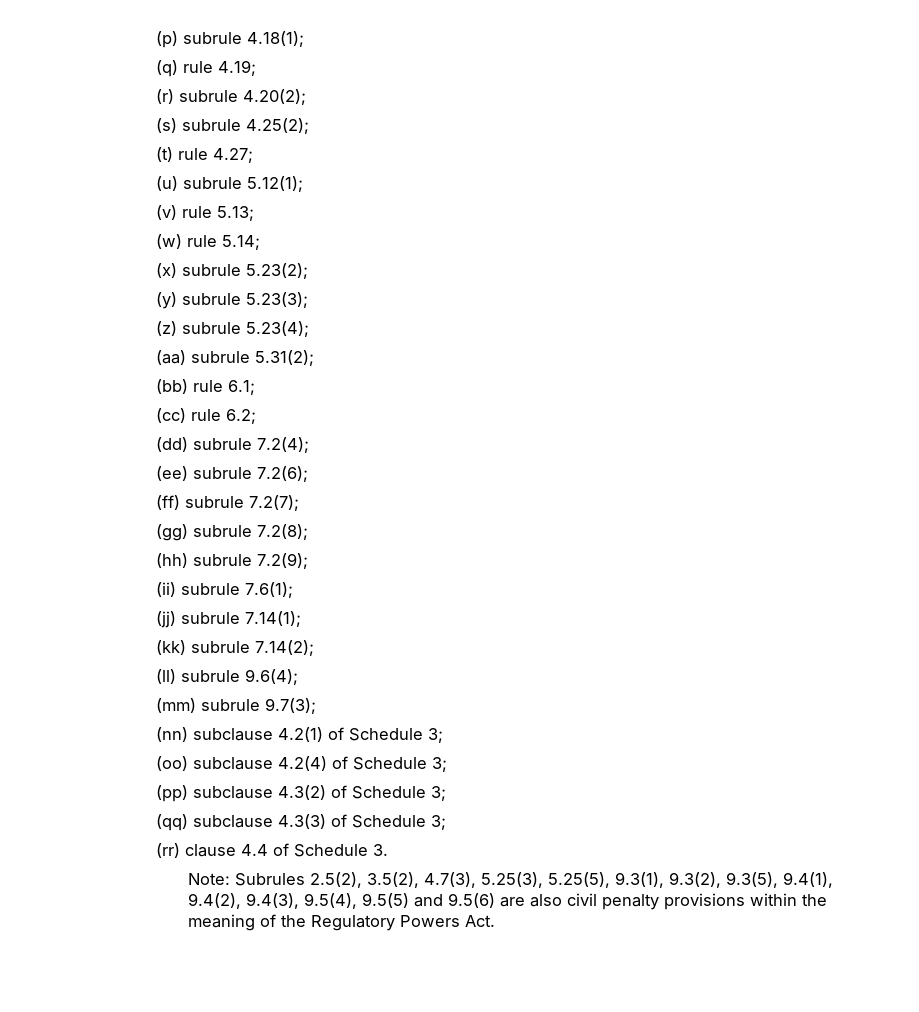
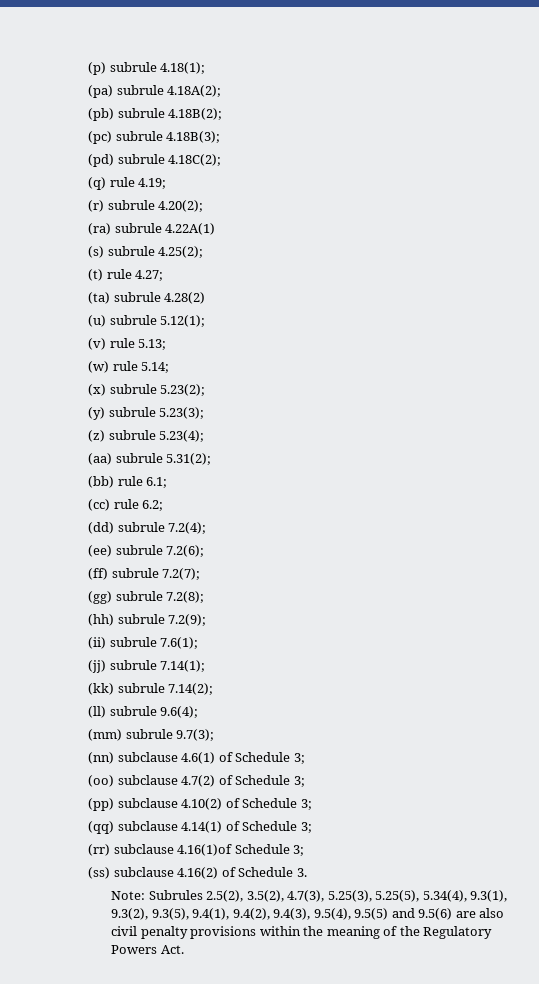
+ (pa) subrule 4.18A(2);
+ (pb) subrule 4.18B(2);
+ (pc) subrule 4.18B(3);
+ (pd) subrule 4.18C(2);
+ (ra) subrule 4.22A(1)
+ (ta) subrule 4.28(2)
- (nn) subclause 4.2(1) of Schedule 3;
+ (nn) subclause 4.6(1) of Schedule 3;
- (oo) subclause 4.2(4) of Schedule 3;
+ (oo) subclause 4.7(2) of Schedule 3;
- (pp) subclause 4.3(2) of Schedule 3;
+ (pp) subclause 4.10(2) of Schedule 3;
- (qq) subclause 4.3(3) of Schedule 3;
+ (qq) subclause 4.14(1) of Schedule 3;
- (rr) clause 4.4 of Schedule 3.
+ (rr) subclause 4.16(1)of Schedule 3;
+ (ss) subclause 4.16(2) of Schedule 3.
- Note: Subrules 2.5(2), 3.5(2), 4.7(3), 5.25(3), 5.25(5), 9.3(1), 9.3(2), 9.3(5), 9.4(1), 9.4(2), 9.4(3), 9.5(4), 9.5(5) and 9.5(6) are also civil penalty provisions within the meaning of the Regulatory Powers Act.
+ Note: Subrules 2.5(2), 3.5(2), 4.7(3), 5.25(3), 5.25(5), 5.34(4), 9.3(1), 9.3(2), 9.3(5), 9.4(1), 9.4(2), 9.4(3), 9.5(4), 9.5(5) and 9.5(6) are also civil penalty provisions within the meaning of the Regulatory Powers Act.

